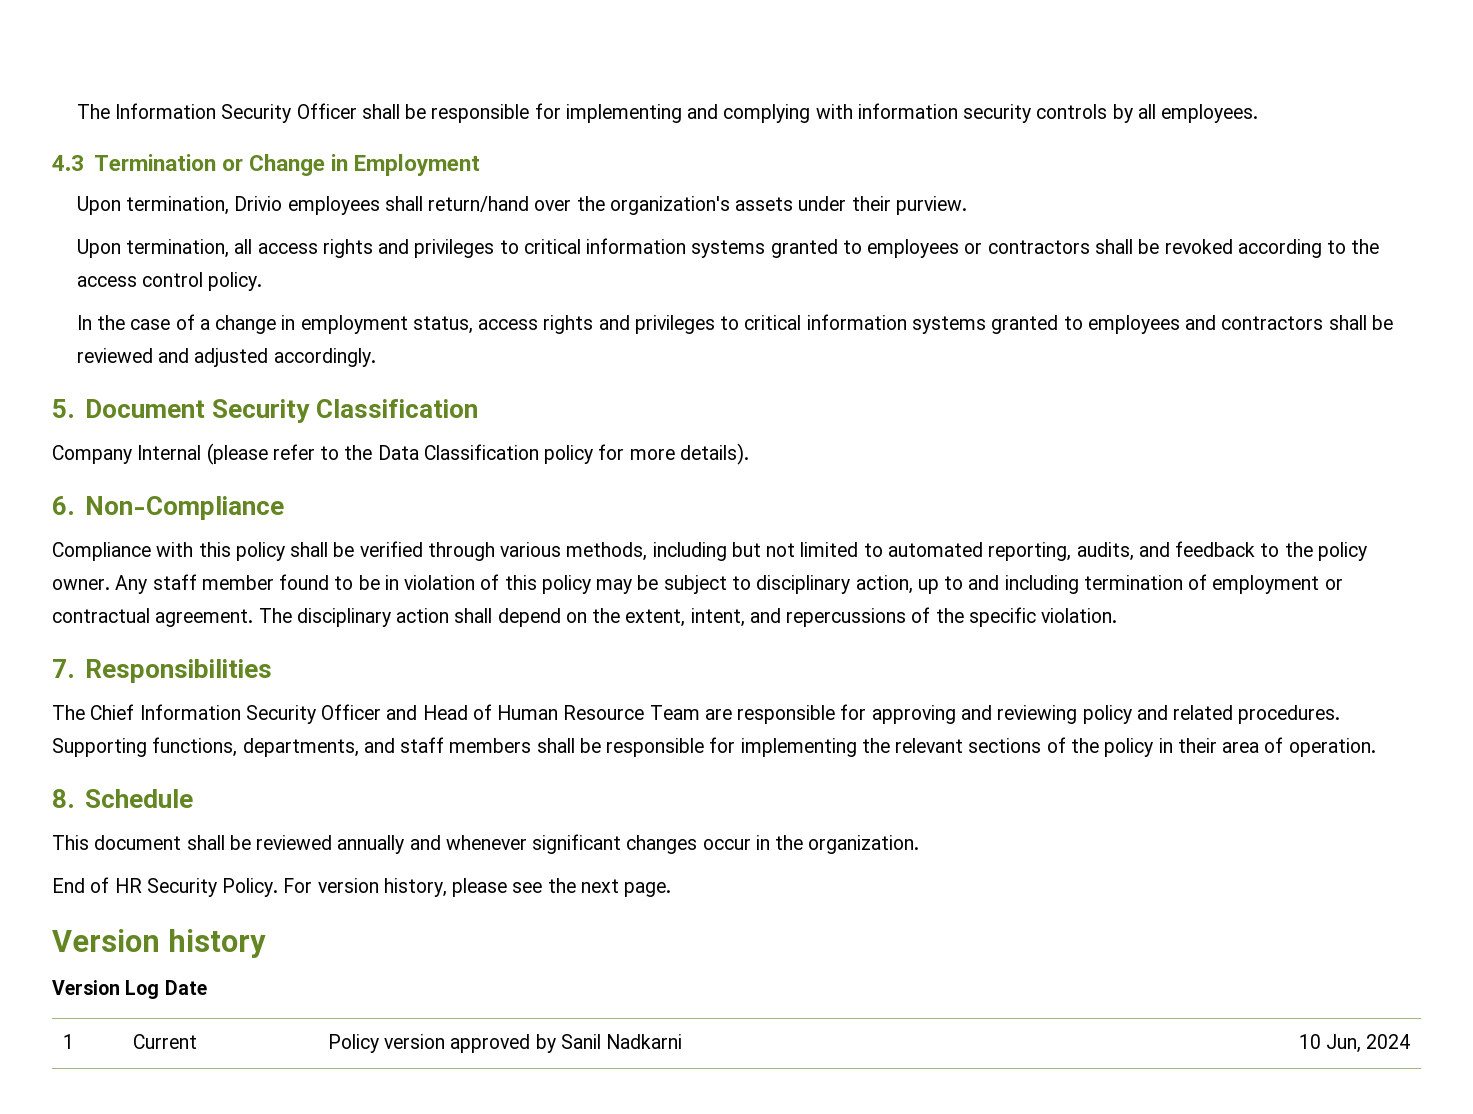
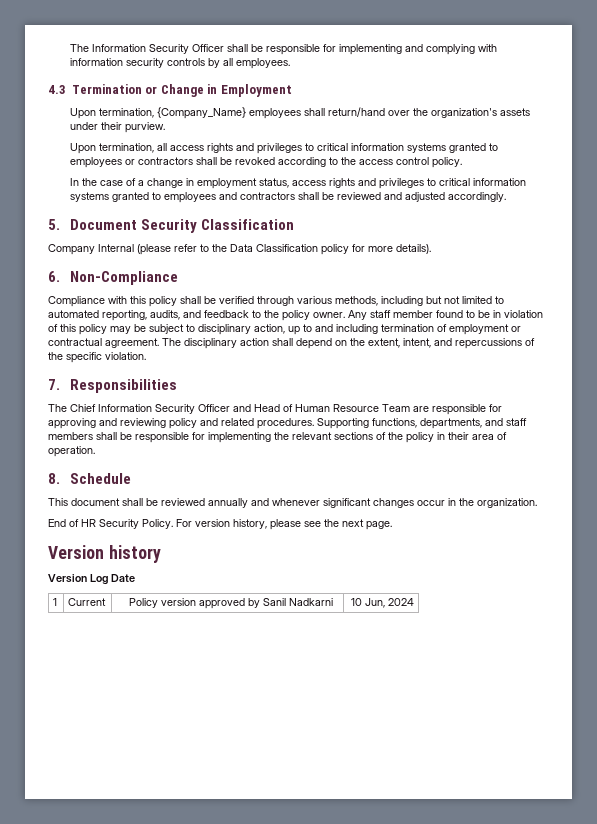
- Upon termination, Drivio employees shall return/hand over the organization's assets under their purview.
+ Upon termination, {Company_Name} employees shall return/hand over the organization's assets under their purview.

